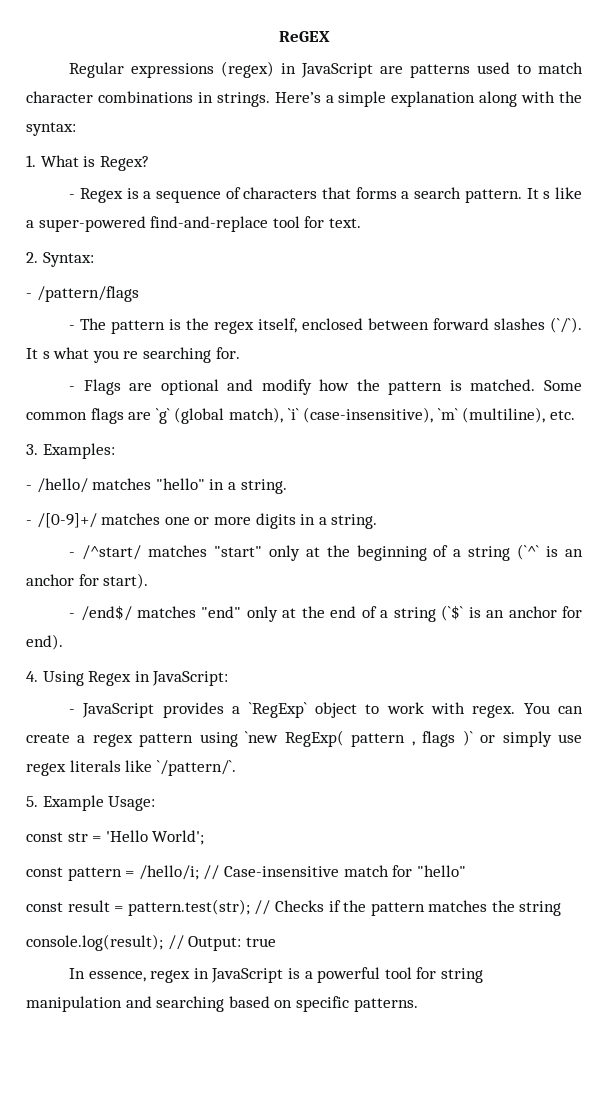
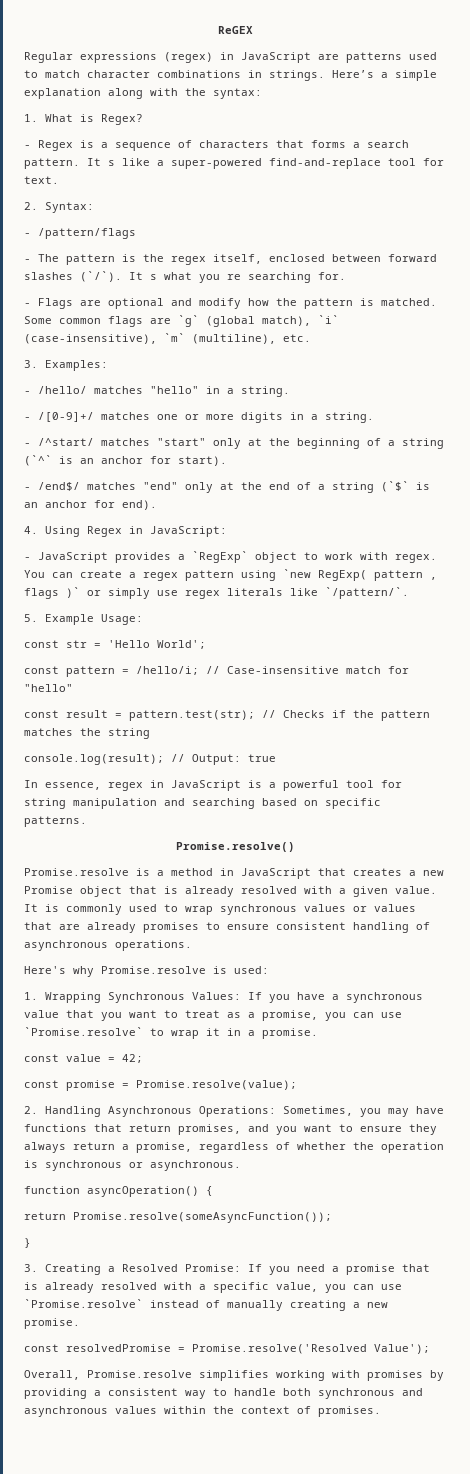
+ Promise.resolve()
+ Promise.resolve is a method in JavaScript that creates a new Promise object that is already resolved with a given value. It is commonly used to wrap synchronous values or values that are already promises to ensure consistent handling of asynchronous operations.
+ Here's why Promise.resolve is used:
+ 1. Wrapping Synchronous Values: If you have a synchronous value that you want to treat as a promise, you can use `Promise.resolve` to wrap it in a promise.
+ const value = 42;
+ const promise = Promise.resolve(value);
+ 2. Handling Asynchronous Operations: Sometimes, you may have functions that return promises, and you want to ensure they always return a promise, regardless of whether the operation is synchronous or asynchronous.
+ function asyncOperation() {
+ return Promise.resolve(someAsyncFunction());
+ }
+ 3. Creating a Resolved Promise: If you need a promise that is already resolved with a specific value, you can use `Promise.resolve` instead of manually creating a new promise.
+ const resolvedPromise = Promise.resolve('Resolved Value');
+ Overall, Promise.resolve simplifies working with promises by providing a consistent way to handle both synchronous and asynchronous values within the context of promises.

